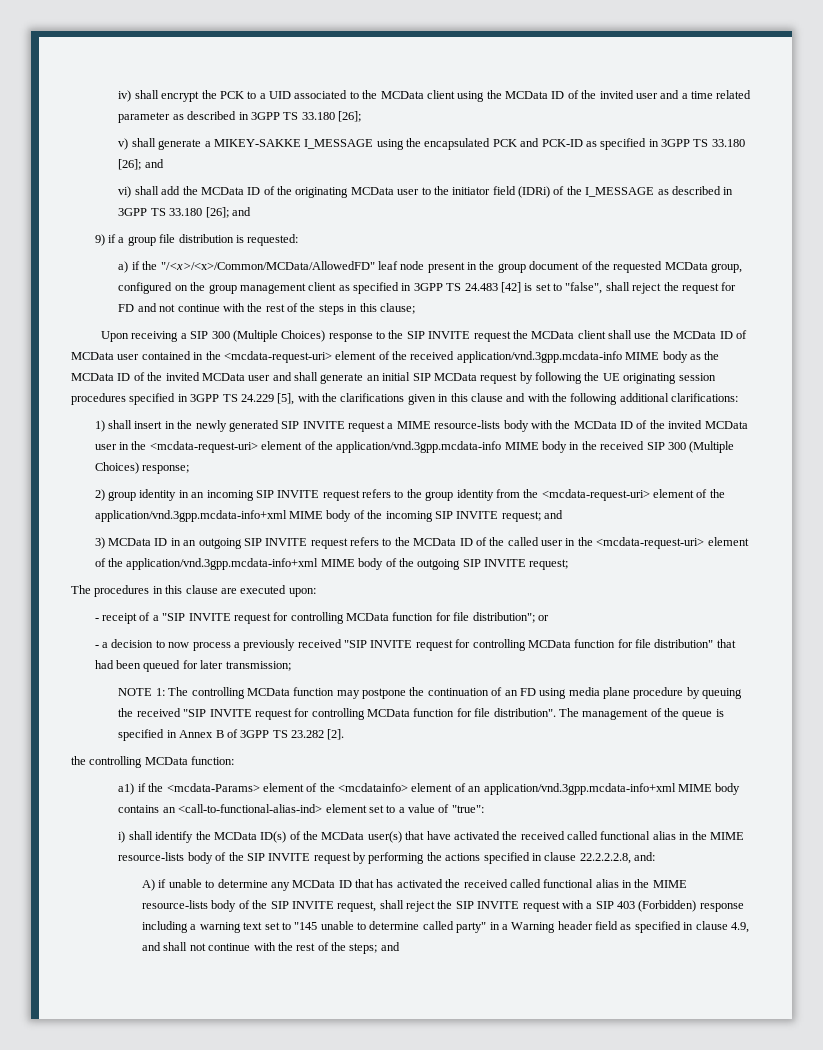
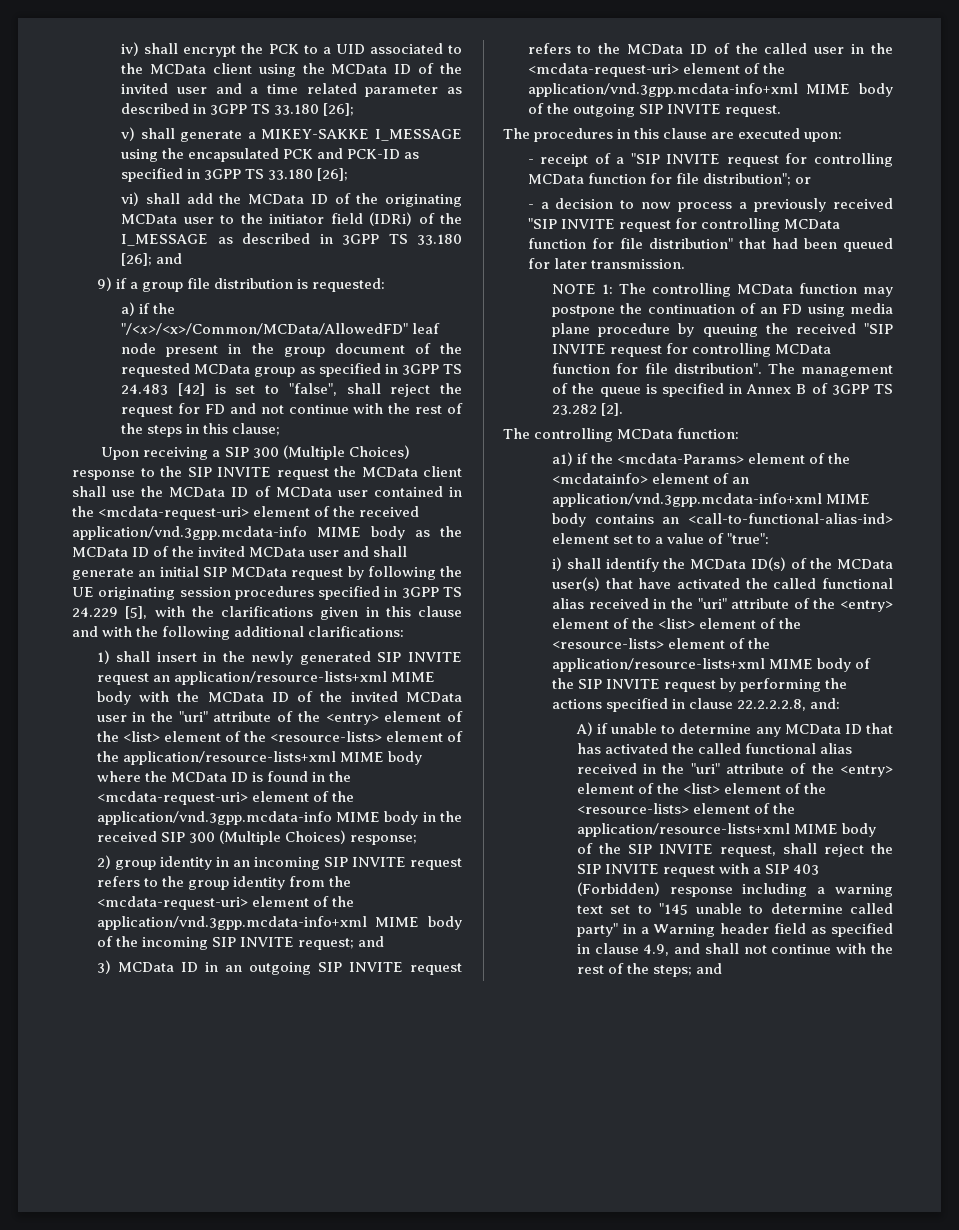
- v) shall generate a MIKEY-SAKKE I_MESSAGE using the encapsulated PCK and PCK-ID as specified in 3GPP TS 33.180 [26]; and
+ v) shall generate a MIKEY-SAKKE I_MESSAGE using the encapsulated PCK and PCK-ID as specified in 3GPP TS 33.180 [26];
- a) if the "/<x>/<x>/Common/MCData/AllowedFD" leaf node present in the group document of the requested MCData group, configured on the group management client as specified in 3GPP TS 24.483 [42] is set to "false", shall reject the request for FD and not continue with the rest of the steps in this clause;
+ a) if the "/<x>/<x>/Common/MCData/AllowedFD" leaf node present in the group document of the requested MCData group as specified in 3GPP TS 24.483 [42] is set to "false", shall reject the request for FD and not continue with the rest of the steps in this clause;
- 1) shall insert in the newly generated SIP INVITE request a MIME resource-lists body with the MCData ID of the invited MCData user in the <mcdata-request-uri> element of the application/vnd.3gpp.mcdata-info MIME body in the received SIP 300 (Multiple Choices) response;
+ 1) shall insert in the newly generated SIP INVITE request an application/resource-lists+xml MIME body with the MCData ID of the invited MCData user in the "uri" attribute of the <entry> element of the <list> element of the <resource-lists> element of the application/resource-lists+xml MIME body where the MCData ID is found in the <mcdata-request-uri> element of the application/vnd.3gpp.mcdata-info MIME body in the received SIP 300 (Multiple Choices) response;
- 3) MCData ID in an outgoing SIP INVITE request refers to the MCData ID of the called user in the <mcdata-request-uri> element of the application/vnd.3gpp.mcdata-info+xml MIME body of the outgoing SIP INVITE request;
+ 3) MCData ID in an outgoing SIP INVITE request refers to the MCData ID of the called user in the <mcdata-request-uri> element of the application/vnd.3gpp.mcdata-info+xml MIME body of the outgoing SIP INVITE request.
- - a decision to now process a previously received "SIP INVITE request for controlling MCData function for file distribution" that had been queued for later transmission;
+ - a decision to now process a previously received "SIP INVITE request for controlling MCData function for file distribution" that had been queued for later transmission.
- the controlling MCData function:
+ The controlling MCData function:
- i) shall identify the MCData ID(s) of the MCData user(s) that have activated the received called functional alias in the MIME resource-lists body of the SIP INVITE request by performing the actions specified in clause 22.2.2.2.8, and:
+ i) shall identify the MCData ID(s) of the MCData user(s) that have activated the called functional alias received in the "uri" attribute of the <entry> element of the <list> element of the <resource-lists> element of the application/resource-lists+xml MIME body of the SIP INVITE request by performing the actions specified in clause 22.2.2.2.8, and:
- A) if unable to determine any MCData ID that has activated the received called functional alias in the MIME resource-lists body of the SIP INVITE request, shall reject the SIP INVITE request with a SIP 403 (Forbidden) response including a warning text set to "145 unable to determine called party" in a Warning header field as specified in clause 4.9, and shall not continue with the rest of the steps;
+ A) if unable to determine any MCData ID that has activated the called functional alias received in the "uri" attribute of the <entry> element of the <list> element of the <resource-lists> element of the application/resource-lists+xml MIME body of the SIP INVITE request, shall reject the SIP INVITE request with a SIP 403 (Forbidden) response including a warning text set to "145 unable to determine called party" in a Warning header field as specified in clause 4.9, and shall not continue with the rest of the steps;

